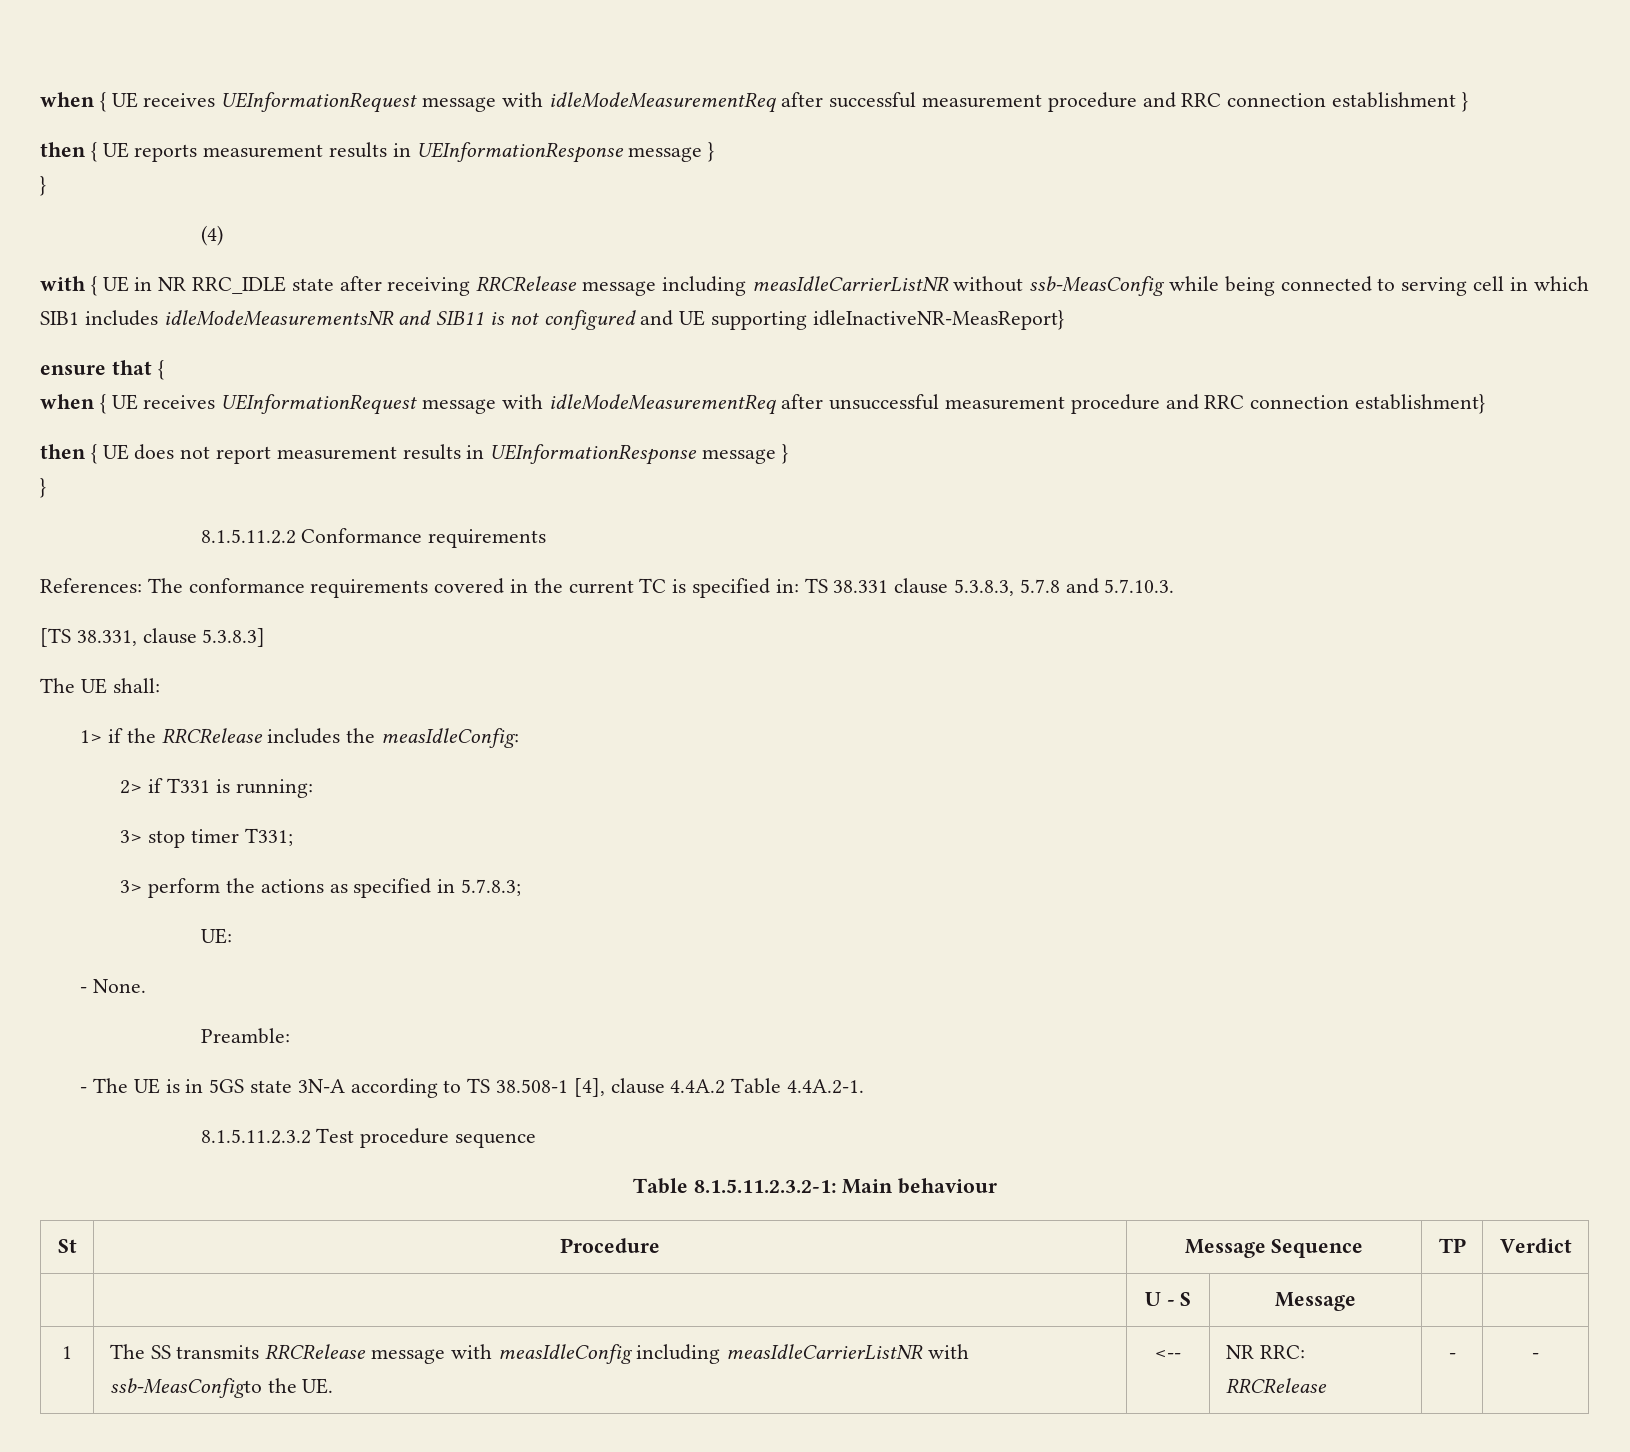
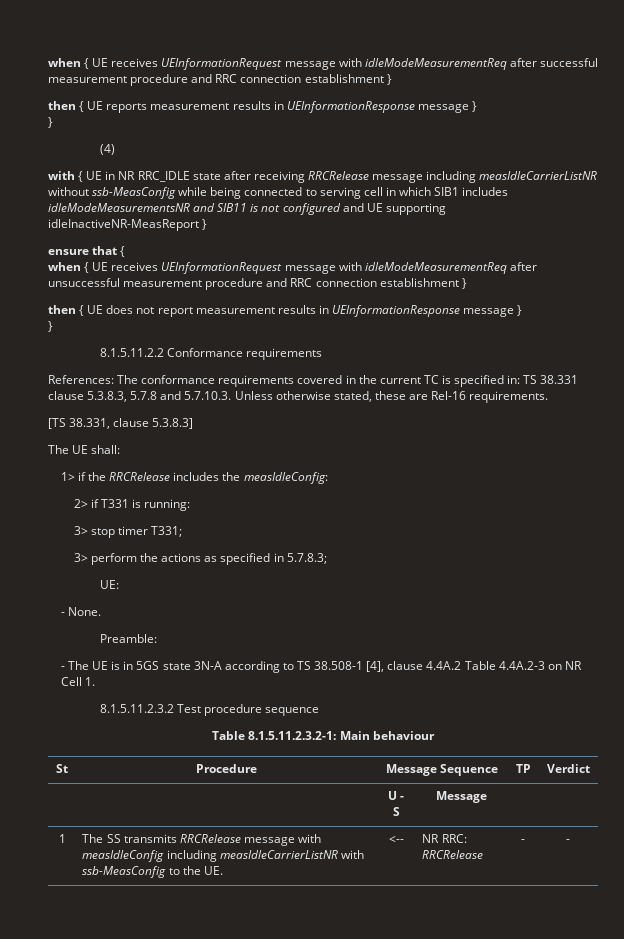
- with { UE in NR RRC_IDLE state after receiving RRCRelease message including measIdleCarrierListNR without ssb-MeasConfig while being connected to serving cell in which SIB1 includes idleModeMeasurementsNR and SIB11 is not configured and UE supporting idleInactiveNR-MeasReport}
+ with { UE in NR RRC_IDLE state after receiving RRCRelease message including measIdleCarrierListNR without ssb-MeasConfig while being connected to serving cell in which SIB1 includes idleModeMeasurementsNR and SIB11 is not configured and UE supporting idleInactiveNR-MeasReport }
- when { UE receives UEInformationRequest message with idleModeMeasurementReq after unsuccessful measurement procedure and RRC connection establishment}
+ when { UE receives UEInformationRequest message with idleModeMeasurementReq after unsuccessful measurement procedure and RRC connection establishment }
- References: The conformance requirements covered in the current TC is specified in: TS 38.331 clause 5.3.8.3, 5.7.8 and 5.7.10.3.
+ References: The conformance requirements covered in the current TC is specified in: TS 38.331 clause 5.3.8.3, 5.7.8 and 5.7.10.3. Unless otherwise stated, these are Rel-16 requirements.
- - The UE is in 5GS state 3N-A according to TS 38.508-1 [4], clause 4.4A.2 Table 4.4A.2-1.
+ - The UE is in 5GS state 3N-A according to TS 38.508-1 [4], clause 4.4A.2 Table 4.4A.2-3 on NR Cell 1.
- 1 | The SS transmits RRCRelease message with measIdleConfig including measIdleCarrierListNR with ssb-MeasConfigto the UE. | <-- | NR RRC: RRCRelease | - | -
+ 1 | The SS transmits RRCRelease message with measIdleConfig including measIdleCarrierListNR with ssb-MeasConfig to the UE. | <-- | NR RRC: RRCRelease | - | -

